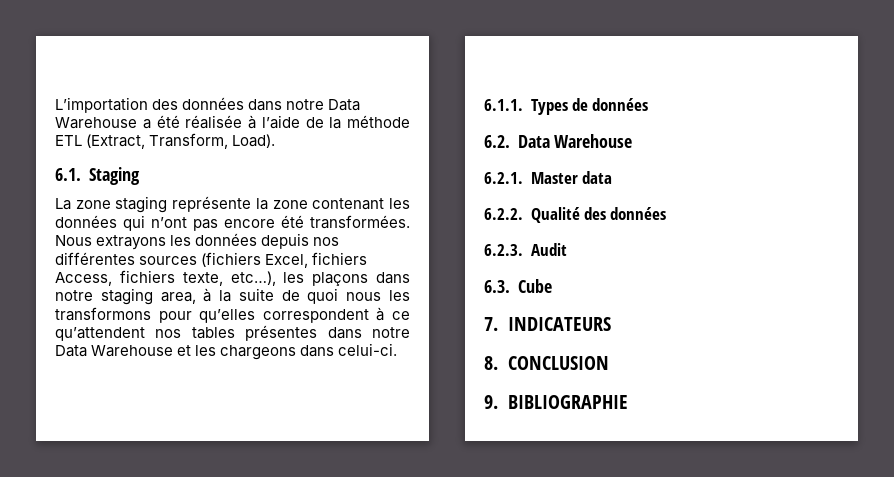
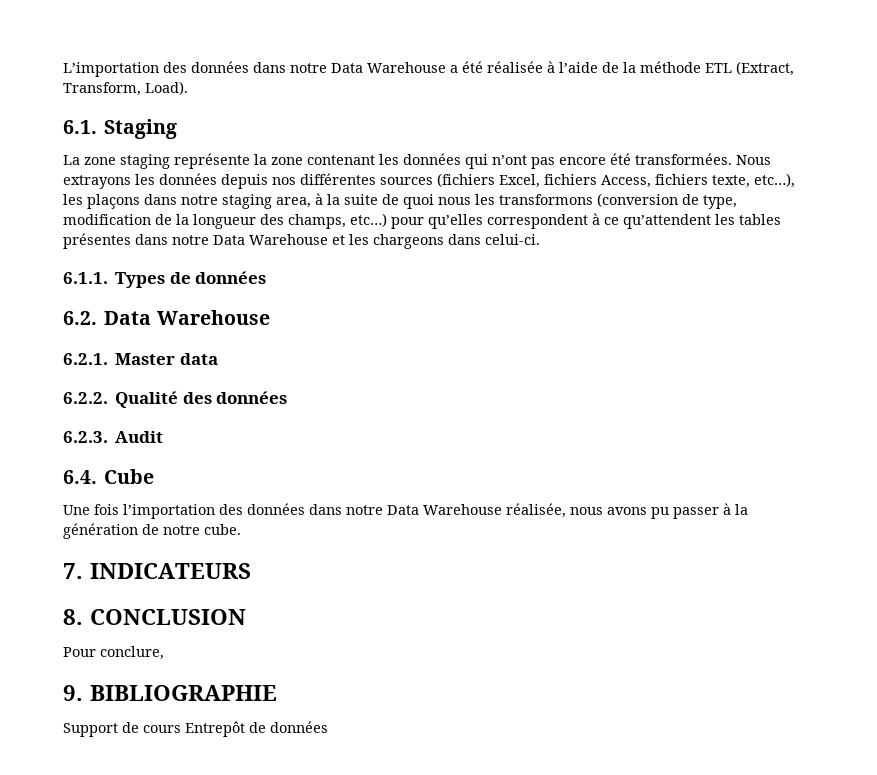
- Nous extrayons les données depuis nos différentes sources (fichiers Excel, fichiers Access, fichiers texte, etc…), les plaçons dans notre staging area, à la suite de quoi nous les transformons pour qu’elles correspondent à ce qu’attendent nos tables présentes dans notre Data Warehouse et les chargeons dans celui-ci.
+ Nous extrayons les données depuis nos différentes sources (fichiers Excel, fichiers Access, fichiers texte, etc…), les plaçons dans notre staging area, à la suite de quoi nous les transformons (conversion de type, modification de la longueur des champs, etc…) pour qu’elles correspondent à ce qu’attendent les tables présentes dans notre Data Warehouse et les chargeons dans celui-ci.
- 6.3. Cube
+ 6.4. Cube
+ Une fois l’importation des données dans notre Data Warehouse réalisée, nous avons pu passer à la génération de notre cube.
+ Pour conclure,
+ Support de cours Entrepôt de données

